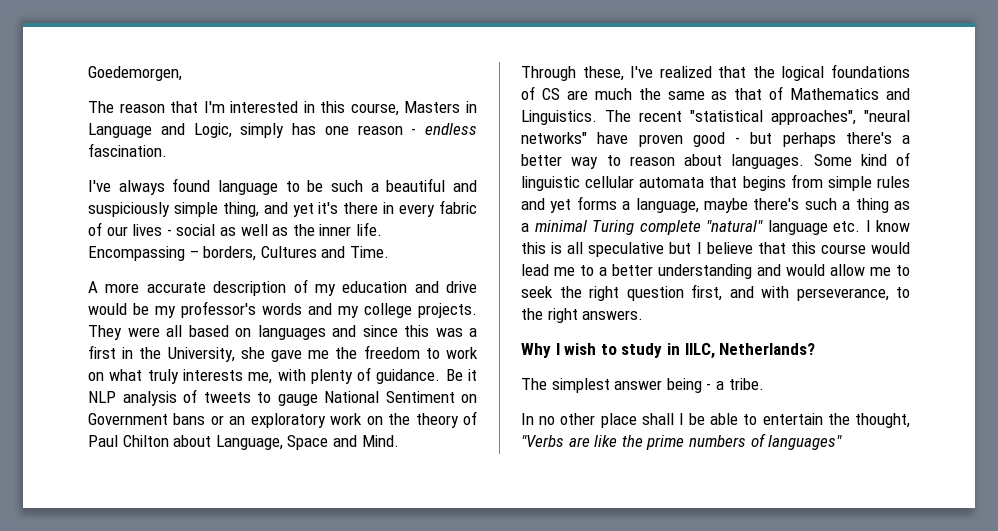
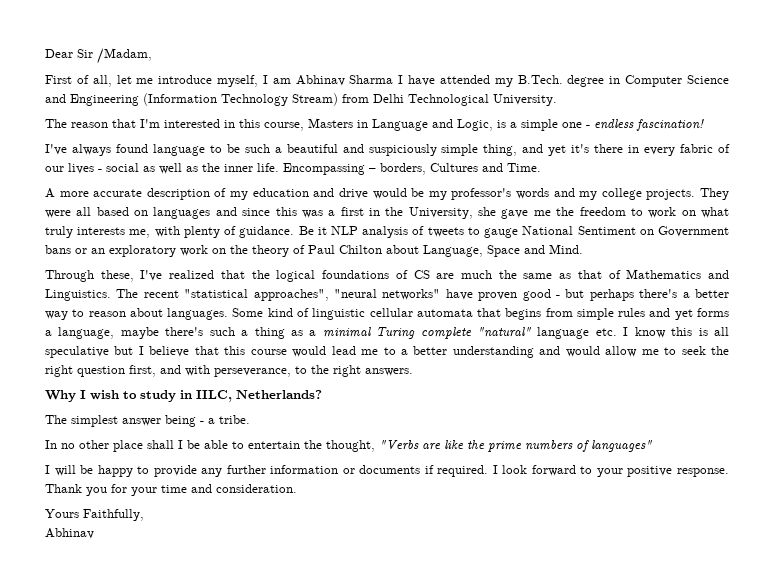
- Goedemorgen,
+ Dear Sir /Madam,
+ First of all, let me introduce myself, I am Abhinav Sharma I have attended my B.Tech. degree in Computer Science and Engineering (Information Technology Stream) from Delhi Technological University.
- The reason that I'm interested in this course, Masters in Language and Logic, simply has one reason - endless fascination.
+ The reason that I'm interested in this course, Masters in Language and Logic, is a simple one - endless fascination!
+ I will be happy to provide any further information or documents if required. I look forward to your positive response. Thank you for your time and consideration.
+ Yours Faithfully,
+ Abhinav

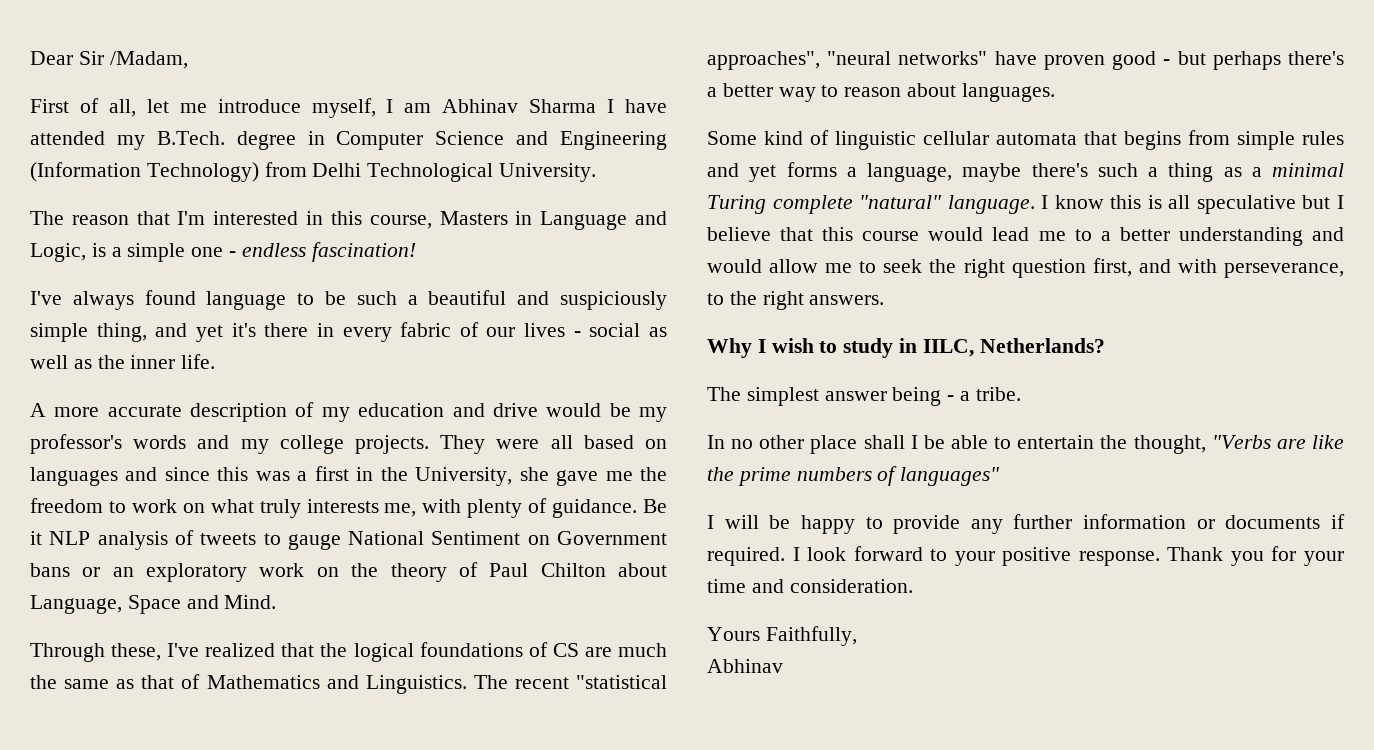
- First of all, let me introduce myself, I am Abhinav Sharma I have attended my B.Tech. degree in Computer Science and Engineering (Information Technology Stream) from Delhi Technological University.
+ First of all, let me introduce myself, I am Abhinav Sharma I have attended my B.Tech. degree in Computer Science and Engineering (Information Technology) from Delhi Technological University.
- Encompassing – borders, Cultures and Time.
- The recent "statistical approaches", "neural networks" have proven good - but perhaps there's a better way to reason about languages. Some kind of linguistic cellular automata that begins from simple rules and yet forms a language, maybe there's such a thing as a minimal Turing complete "natural" language etc. I know this is all speculative but I believe that this course would lead me to a better understanding and would allow me to seek the right question first, and with perseverance, to the right answers.
+ The recent "statistical approaches", "neural networks" have proven good - but perhaps there's a better way to reason about languages.
+ Some kind of linguistic cellular automata that begins from simple rules and yet forms a language, maybe there's such a thing as a minimal Turing complete "natural" language. I know this is all speculative but I believe that this course would lead me to a better understanding and would allow me to seek the right question first, and with perseverance, to the right answers.

